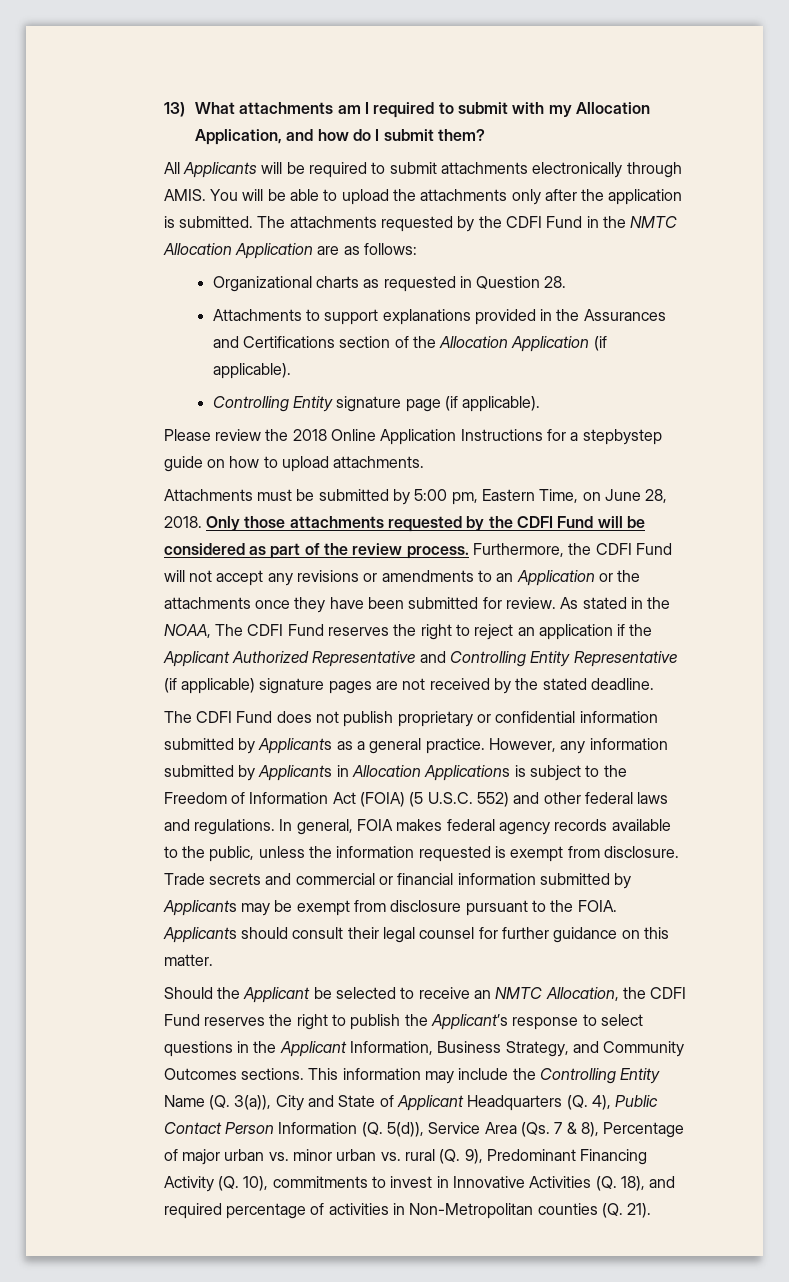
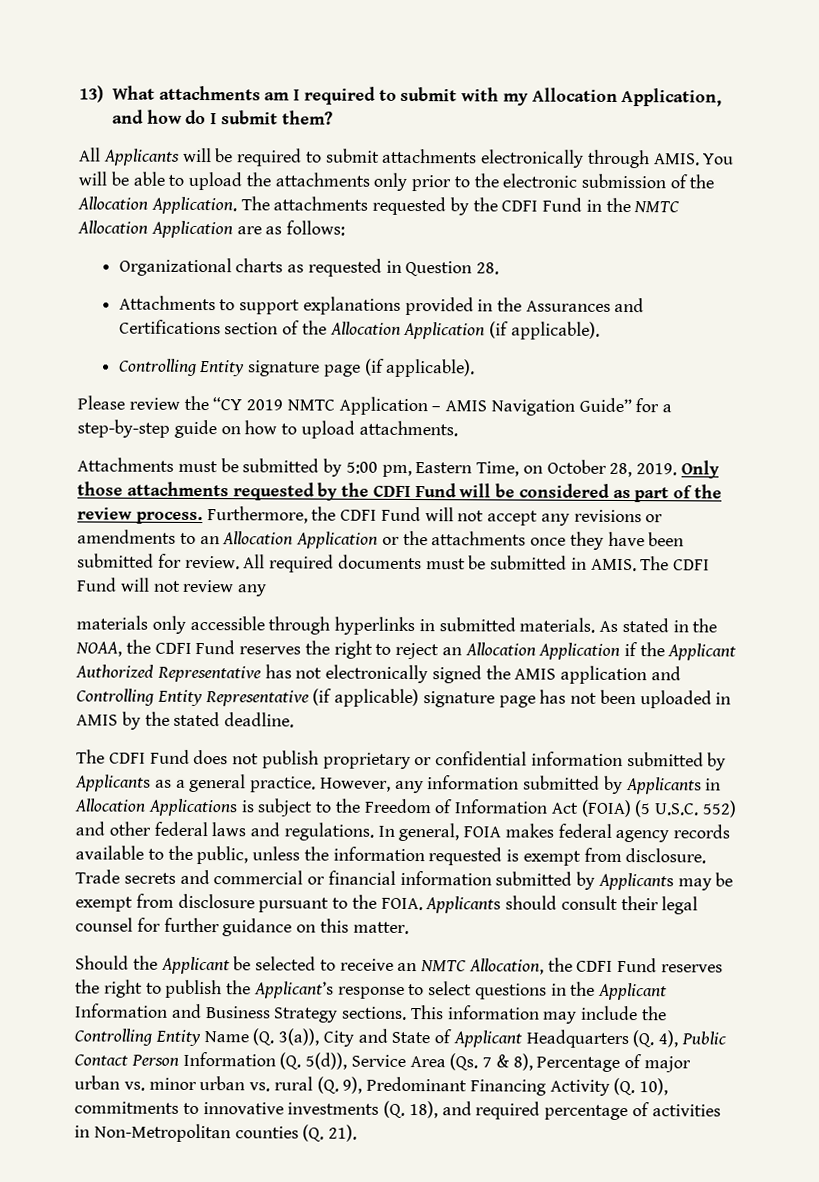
- You will be able to upload the attachments only after the application is submitted.
+ You will be able to upload the attachments only prior to the electronic submission of the Allocation Application.
- Please review the 2018 Online Application Instructions for a stepbystep guide on how to upload attachments.
+ Please review the “CY 2019 NMTC Application – AMIS Navigation Guide” for a step-by-step guide on how to upload attachments.
- Attachments must be submitted by 5:00 pm, Eastern Time, on June 28, 2018.
+ Attachments must be submitted by 5:00 pm, Eastern Time, on October 28, 2019.
- Furthermore, the CDFI Fund will not accept any revisions or amendments to an Application or the attachments once they have been submitted for review.
+ Furthermore, the CDFI Fund will not accept any revisions or amendments to an Allocation Application or the attachments once they have been submitted for review.
+ All required documents must be submitted in AMIS. The CDFI Fund will not review any
+ materials only accessible through hyperlinks in submitted materials.
- As stated in the NOAA, The CDFI Fund reserves the right to reject an application if the Applicant Authorized Representative and Controlling Entity Representative (if applicable) signature pages are not received by the stated deadline.
+ As stated in the NOAA, the CDFI Fund reserves the right to reject an Allocation Application if the Applicant Authorized Representative has not electronically signed the AMIS application and Controlling Entity Representative (if applicable) signature page has not been uploaded in AMIS by the stated deadline.
- Should the Applicant be selected to receive an NMTC Allocation, the CDFI Fund reserves the right to publish the Applicant’s response to select questions in the Applicant Information, Business Strategy, and Community Outcomes sections.
+ Should the Applicant be selected to receive an NMTC Allocation, the CDFI Fund reserves the right to publish the Applicant’s response to select questions in the Applicant Information and Business Strategy sections.
- This information may include the Controlling Entity Name (Q. 3(a)), City and State of Applicant Headquarters (Q. 4), Public Contact Person Information (Q. 5(d)), Service Area (Qs. 7 & 8), Percentage of major urban vs. minor urban vs. rural (Q. 9), Predominant Financing Activity (Q. 10), commitments to invest in Innovative Activities (Q. 18), and required percentage of activities in Non-Metropolitan counties (Q. 21).
+ This information may include the Controlling Entity Name (Q. 3(a)), City and State of Applicant Headquarters (Q. 4), Public Contact Person Information (Q. 5(d)), Service Area (Qs. 7 & 8), Percentage of major urban vs. minor urban vs. rural (Q. 9), Predominant Financing Activity (Q. 10), commitments to innovative investments (Q. 18), and required percentage of activities in Non-Metropolitan counties (Q. 21).

